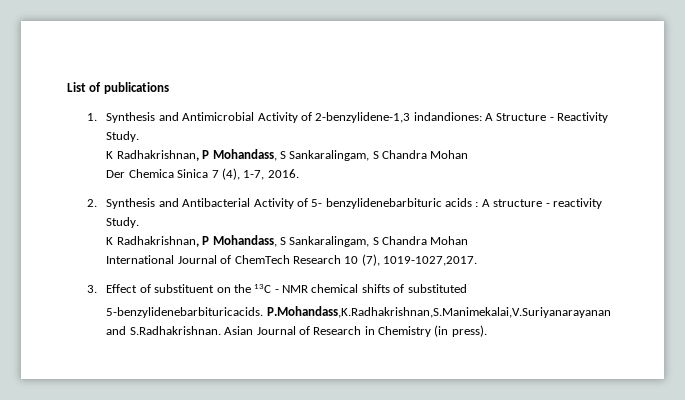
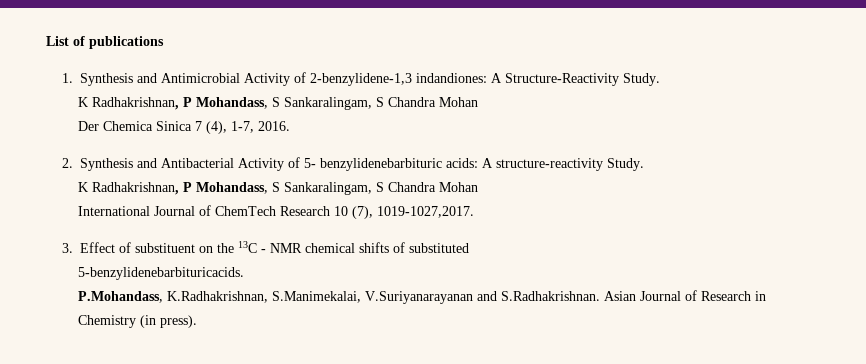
- 1. Synthesis and Antimicrobial Activity of 2-benzylidene-1,3 indandiones: A Structure - Reactivity Study.
+ 1. Synthesis and Antimicrobial Activity of 2-benzylidene-1,3 indandiones: A Structure-Reactivity Study.
- 2. Synthesis and Antibacterial Activity of 5- benzylidenebarbituric acids : A structure - reactivity Study.
+ 2. Synthesis and Antibacterial Activity of 5- benzylidenebarbituric acids: A structure-reactivity Study.
- 5-benzylidenebarbituricacids. P.Mohandass,K.Radhakrishnan,S.Manimekalai,V.Suriyanarayanan and S.Radhakrishnan. Asian Journal of Research in Chemistry (in press).
+ 5-benzylidenebarbituricacids.
+ P.Mohandass, K.Radhakrishnan, S.Manimekalai, V.Suriyanarayanan and S.Radhakrishnan. Asian Journal of Research in Chemistry (in press).

